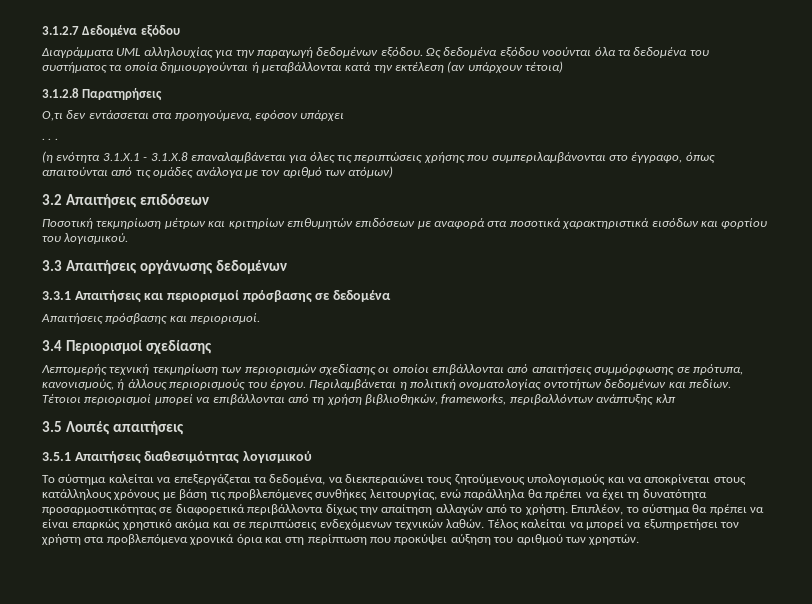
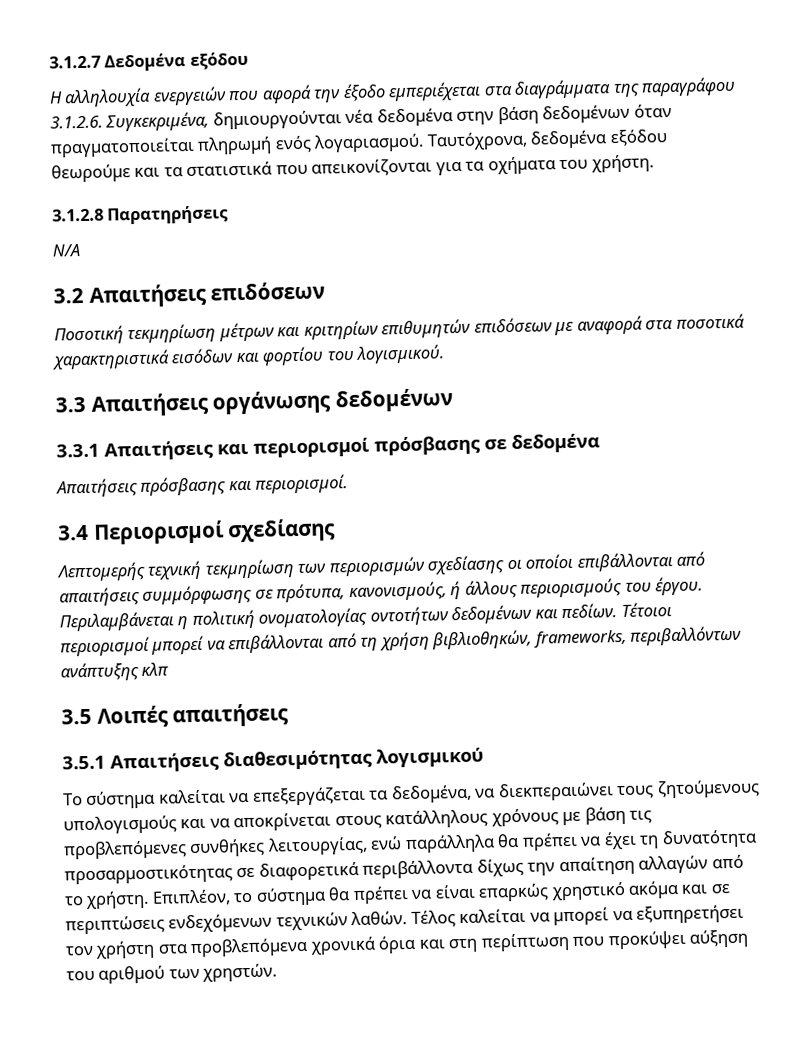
- Διαγράμματα UML αλληλουχίας για την παραγωγή δεδομένων εξόδου. Ως δεδομένα εξόδου νοούνται όλα τα δεδομένα του συστήματος τα οποία δημιουργούνται ή μεταβάλλονται κατά την εκτέλεση (αν υπάρχουν τέτοια)
+ Η αλληλουχία ενεργειών που αφορά την έξοδο εμπεριέχεται στα διαγράμματα της παραγράφου 3.1.2.6. Συγκεκριμένα, δημιουργούνται νέα δεδομένα στην βάση δεδομένων όταν πραγματοποιείται πληρωμή ενός λογαριασμού. Ταυτόχρονα, δεδομένα εξόδου θεωρούμε και τα στατιστικά που απεικονίζονται για τα οχήματα του χρήστη.
  3.1.2.8 Παρατηρήσεις
- Ο,τι δεν εντάσσεται στα προηγούμενα, εφόσον υπάρχει
- . . .
- (η ενότητα 3.1.Χ.1 - 3.1.Χ.8 επαναλαμβάνεται για όλες τις περιπτώσεις χρήσης που συμπεριλαμβάνονται στο έγγραφο, όπως απαιτούνται από τις ομάδες ανάλογα με τον αριθμό των ατόμων)
+ Ν/Α

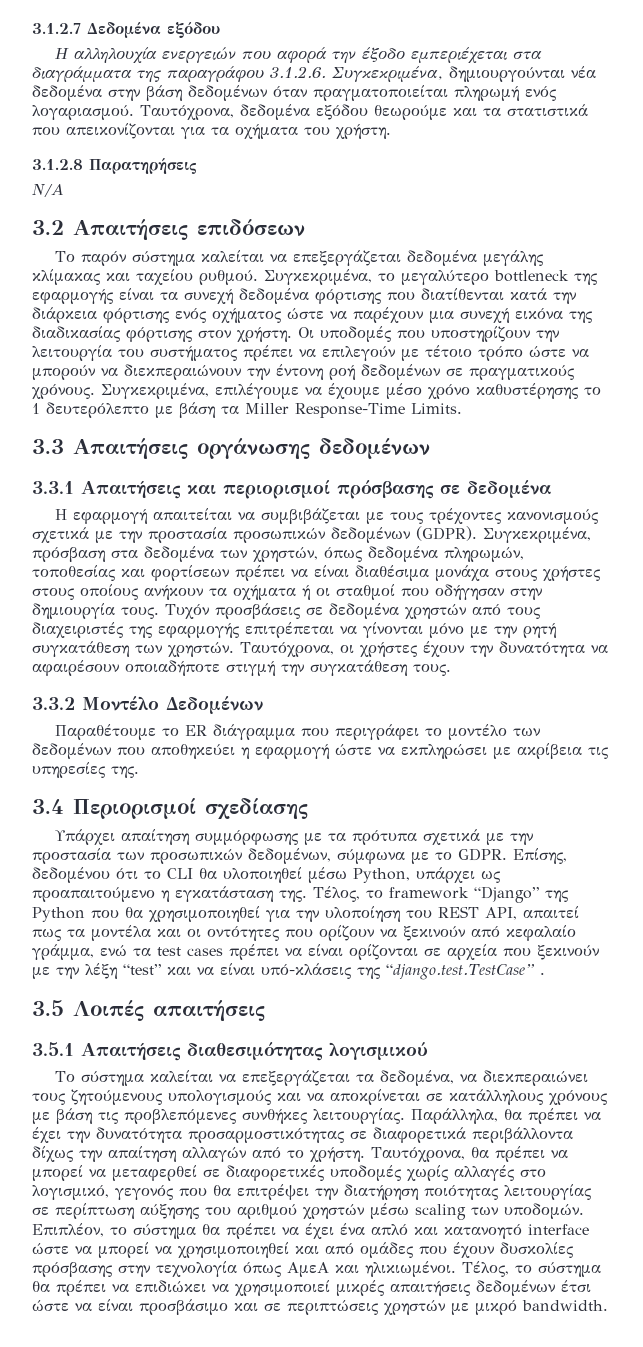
- Ποσοτική τεκμηρίωση μέτρων και κριτηρίων επιθυμητών επιδόσεων με αναφορά στα ποσοτικά χαρακτηριστικά εισόδων και φορτίου του λογισμικού.
+ Το παρόν σύστημα καλείται να επεξεργάζεται δεδομένα μεγάλης κλίμακας και ταχείου ρυθμού. Συγκεκριμένα, το μεγαλύτερο bottleneck της εφαρμογής είναι τα συνεχή δεδομένα φόρτισης που διατίθενται κατά την διάρκεια φόρτισης ενός οχήματος ώστε να παρέχουν μια συνεχή εικόνα της διαδικασίας φόρτισης στον χρήστη. Οι υποδομές που υποστηρίζουν την λειτουργία του συστήματος πρέπει να επιλεγούν με τέτοιο τρόπο ώστε να μπορούν να διεκπεραιώνουν την έντονη ροή δεδομένων σε πραγματικούς χρόνους. Συγκεκριμένα, επιλέγουμε να έχουμε μέσο χρόνο καθυστέρησης το 1 δευτερόλεπτο με βάση τα Miller Response-Time Limits.
- Απαιτήσεις πρόσβασης και περιορισμοί.
+ Η εφαρμογή απαιτείται να συμβιβάζεται με τους τρέχοντες κανονισμούς σχετικά με την προστασία προσωπικών δεδομένων (GDPR). Συγκεκριμένα, πρόσβαση στα δεδομένα των χρηστών, όπως δεδομένα πληρωμών, τοποθεσίας και φορτίσεων πρέπει να είναι διαθέσιμα μονάχα στους χρήστες στους οποίους ανήκουν τα οχήματα ή οι σταθμοί που οδήγησαν στην δημιουργία τους. Τυχόν προσβάσεις σε δεδομένα χρηστών από τους διαχειριστές της εφαρμογής επιτρέπεται να γίνονται μόνο με την ρητή συγκατάθεση των χρηστών. Ταυτόχρονα, οι χρήστες έχουν την δυνατότητα να αφαιρέσουν οποιαδήποτε στιγμή την συγκατάθεση τους.
+ 3.3.2 Μοντέλο Δεδομένων
+ Παραθέτουμε το ER διάγραμμα που περιγράφει το μοντέλο των δεδομένων που αποθηκεύει η εφαρμογή ώστε να εκπληρώσει με ακρίβεια τις υπηρεσίες της.
  3.4 Περιορισμοί σχεδίασης
- Λεπτομερής τεχνική τεκμηρίωση των περιορισμών σχεδίασης οι οποίοι επιβάλλονται από απαιτήσεις συμμόρφωσης σε πρότυπα, κανονισμούς, ή άλλους περιορισμούς του έργου. Περιλαμβάνεται η πολιτική ονοματολογίας οντοτήτων δεδομένων και πεδίων. Τέτοιοι περιορισμοί μπορεί να επιβάλλονται από τη χρήση βιβλιοθηκών, frameworks, περιβαλλόντων ανάπτυξης κλπ
+ Υπάρχει απαίτηση συμμόρφωσης με τα πρότυπα σχετικά με την προστασία των προσωπικών δεδομένων, σύμφωνα με το GDPR. Επίσης, δεδομένου ότι το CLI θα υλοποιηθεί μέσω Python, υπάρχει ως προαπαιτούμενο η εγκατάσταση της. Τέλος, το framework “Django” της Python που θα χρησιμοποιηθεί για την υλοποίηση του REST API, απαιτεί πως τα μοντέλα και οι οντότητες που ορίζουν να ξεκινούν από κεφαλαίο γράμμα, ενώ τα test cases πρέπει να είναι ορίζονται σε αρχεία που ξεκινούν με την λέξη “test” και να είναι υπό-κλάσεις της “django.test.TestCase” .
- Το σύστημα καλείται να επεξεργάζεται τα δεδομένα, να διεκπεραιώνει τους ζητούμενους υπολογισμούς και να αποκρίνεται στους κατάλληλους χρόνους με βάση τις προβλεπόμενες συνθήκες λειτουργίας, ενώ παράλληλα θα πρέπει να έχει τη δυνατότητα προσαρμοστικότητας σε διαφορετικά περιβάλλοντα δίχως την απαίτηση αλλαγών από το χρήστη.
+ Το σύστημα καλείται να επεξεργάζεται τα δεδομένα, να διεκπεραιώνει τους ζητούμενους υπολογισμούς και να αποκρίνεται σε κατάλληλους χρόνους με βάση τις προβλεπόμενες συνθήκες λειτουργίας. Παράλληλα, θα πρέπει να έχει την δυνατότητα προσαρμοστικότητας σε διαφορετικά περιβάλλοντα δίχως την απαίτηση αλλαγών από το χρήστη.
+ Ταυτόχρονα, θα πρέπει να μπορεί να μεταφερθεί σε διαφορετικές υποδομές χωρίς αλλαγές στο λογισμικό, γεγονός που θα επιτρέψει την διατήρηση ποιότητας λειτουργίας σε περίπτωση αύξησης του αριθμού χρηστών μέσω scaling των υποδομών.
- Επιπλέον, το σύστημα θα πρέπει να είναι επαρκώς χρηστικό ακόμα και σε περιπτώσεις ενδεχόμενων τεχνικών λαθών. Τέλος καλείται να μπορεί να εξυπηρετήσει τον χρήστη στα προβλεπόμενα χρονικά όρια και στη περίπτωση που προκύψει αύξηση του αριθμού των χρηστών.
+ Επιπλέον, το σύστημα θα πρέπει να έχει ένα απλό και κατανοητό interface ώστε να μπορεί να χρησιμοποιηθεί και από ομάδες που έχουν δυσκολίες πρόσβασης στην τεχνολογία όπως ΑμεΑ και ηλικιωμένοι. Τέλος, το σύστημα θα πρέπει να επιδιώκει να χρησιμοποιεί μικρές απαιτήσεις δεδομένων έτσι ώστε να είναι προσβάσιμο και σε περιπτώσεις χρηστών με μικρό bandwidth.

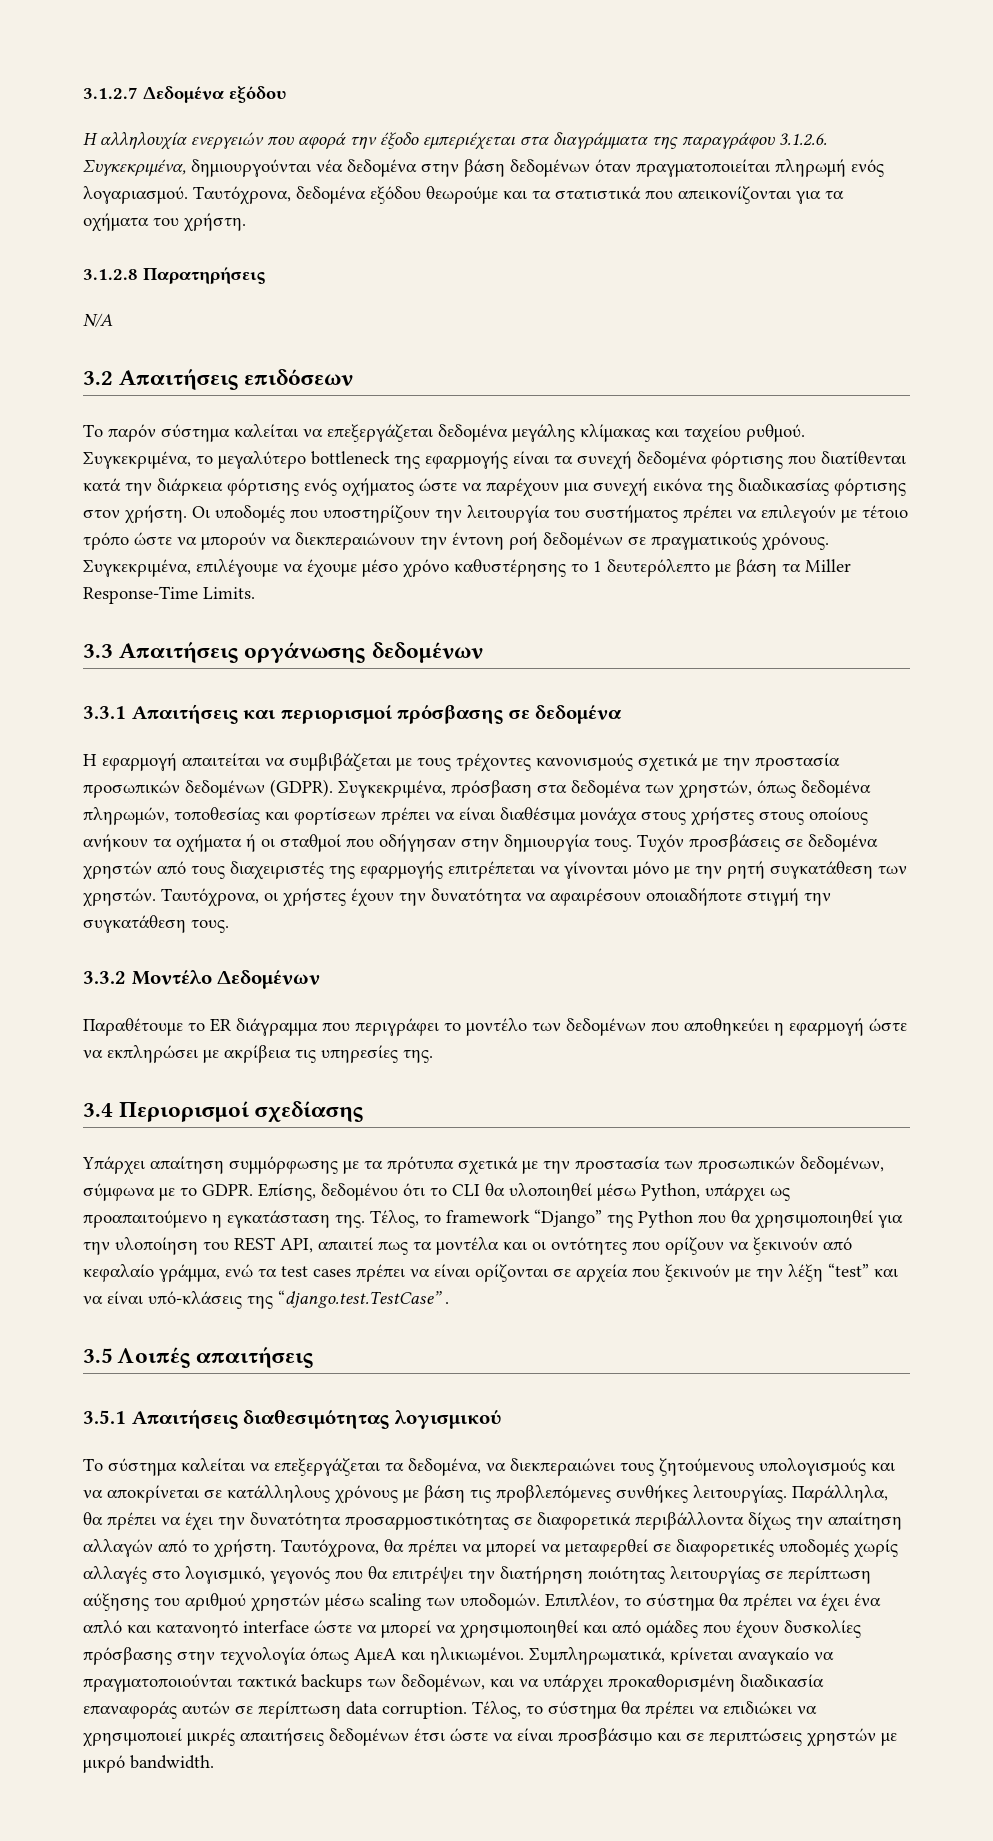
+ Συμπληρωματικά, κρίνεται αναγκαίο να πραγματοποιούνται τακτικά backups των δεδομένων, και να υπάρχει προκαθορισμένη διαδικασία επαναφοράς αυτών σε περίπτωση data corruption.

